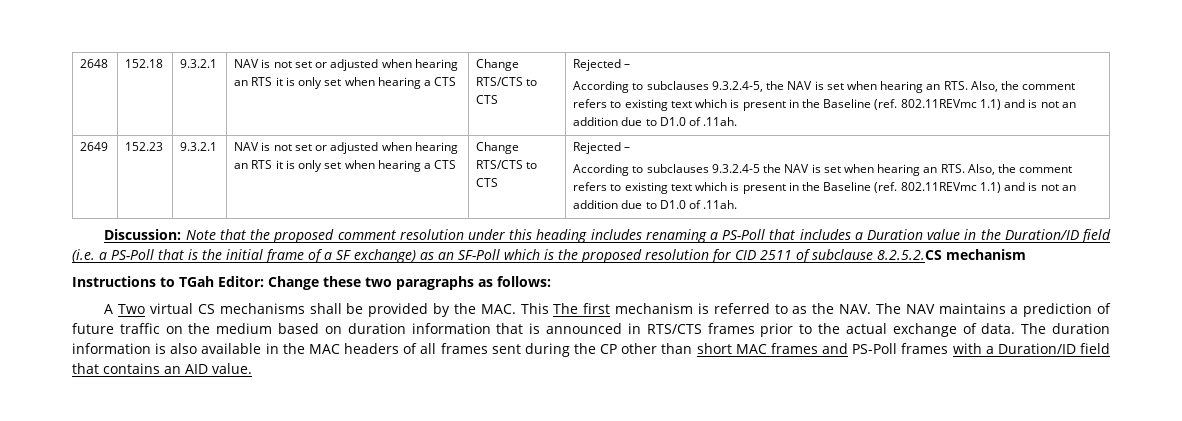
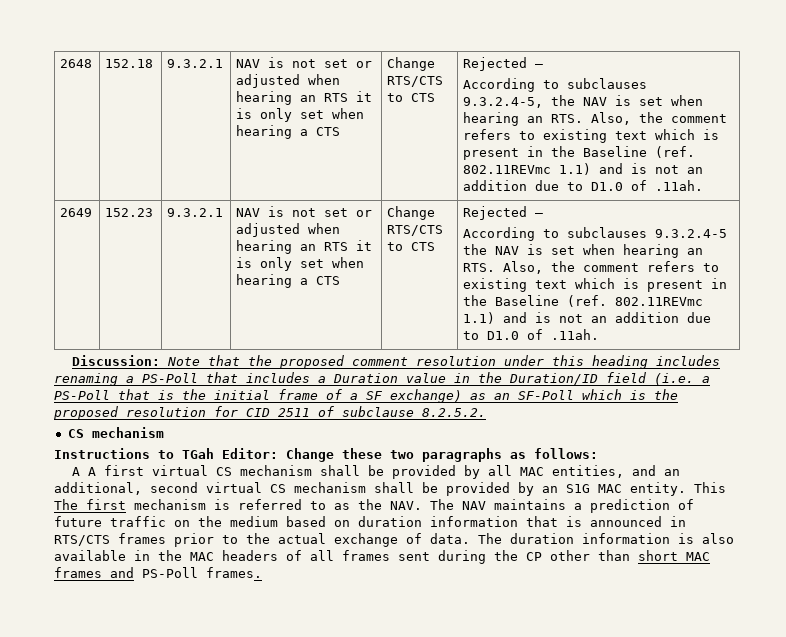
- Discussion: Note that the proposed comment resolution under this heading includes renaming a PS-Poll that includes a Duration value in the Duration/ID field (i.e. a PS-Poll that is the initial frame of a SF exchange) as an SF-Poll which is the proposed resolution for CID 2511 of subclause 8.2.5.2.CS mechanism
+ Discussion: Note that the proposed comment resolution under this heading includes renaming a PS-Poll that includes a Duration value in the Duration/ID field (i.e. a PS-Poll that is the initial frame of a SF exchange) as an SF-Poll which is the proposed resolution for CID 2511 of subclause 8.2.5.2.
+ CS mechanism
- A Two virtual CS mechanisms shall be provided by the MAC. This The first mechanism is referred to as the NAV. The NAV maintains a prediction of future traffic on the medium based on duration information that is announced in RTS/CTS frames prior to the actual exchange of data.
+ A A first virtual CS mechanism shall be provided by all MAC entities, and an additional, second virtual CS mechanism shall be provided by an S1G MAC entity. This The first mechanism is referred to as the NAV. The NAV maintains a prediction of future traffic on the medium based on duration information that is announced in RTS/CTS frames prior to the actual exchange of data.
- The duration information is also available in the MAC headers of all frames sent during the CP other than short MAC frames and PS-Poll frames with a Duration/ID field that contains an AID value.
+ The duration information is also available in the MAC headers of all frames sent during the CP other than short MAC frames and PS-Poll frames.

